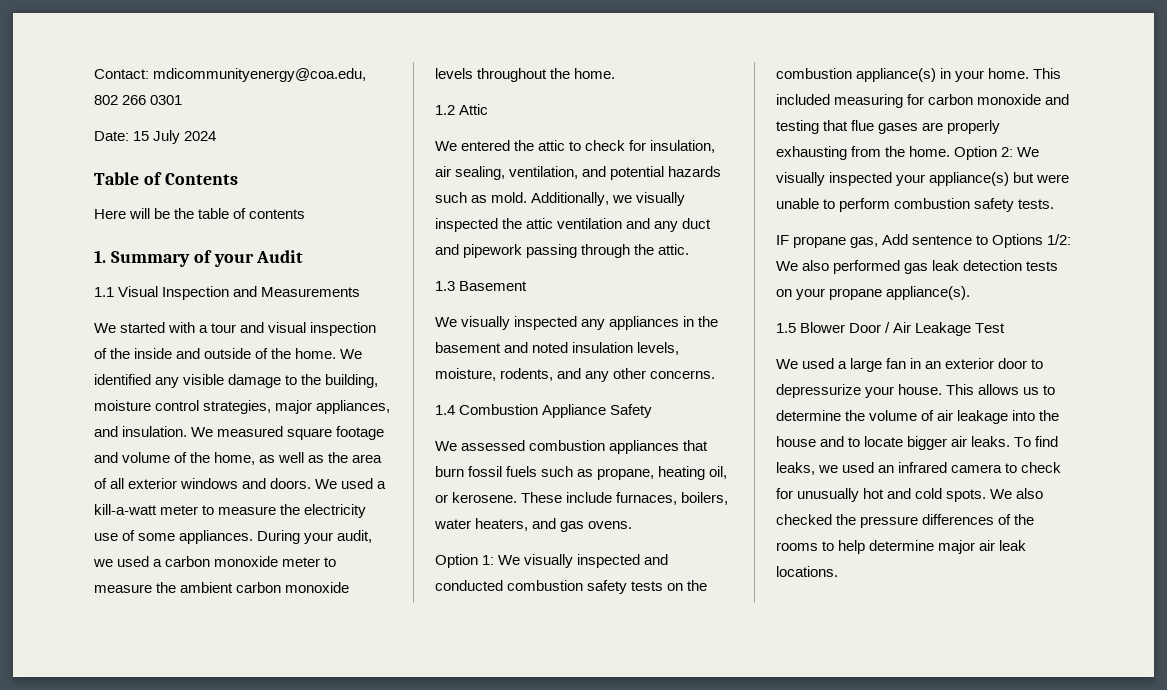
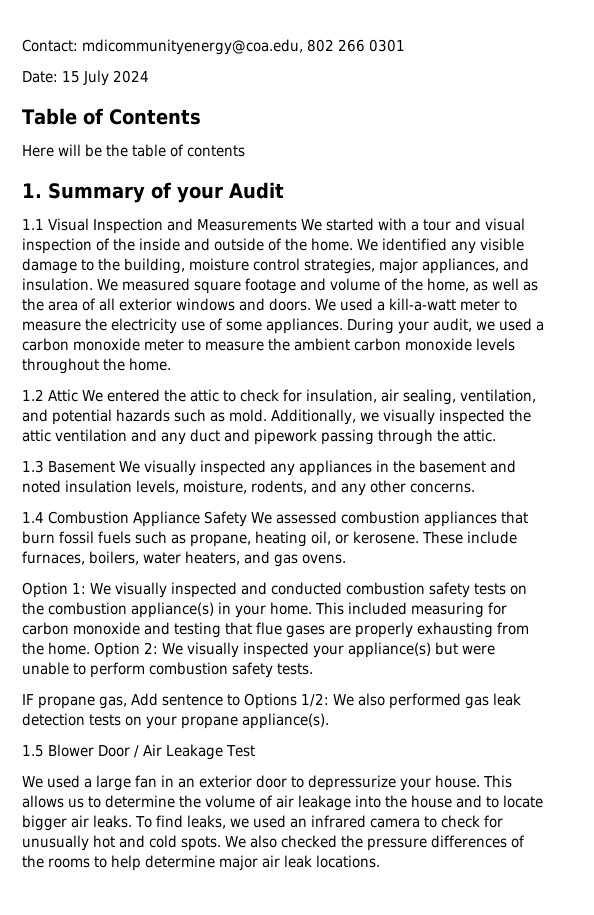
- 1.1 Visual Inspection and Measurements
- We started with a tour and visual inspection of the inside and outside of the home.
+ 1.1 Visual Inspection and Measurements We started with a tour and visual inspection of the inside and outside of the home.
- 1.2 Attic
- We entered the attic to check for insulation, air sealing, ventilation, and potential hazards such as mold.
+ 1.2 Attic We entered the attic to check for insulation, air sealing, ventilation, and potential hazards such as mold.
- 1.3 Basement
- We visually inspected any appliances in the basement and noted insulation levels, moisture, rodents, and any other concerns.
+ 1.3 Basement We visually inspected any appliances in the basement and noted insulation levels, moisture, rodents, and any other concerns.
- 1.4 Combustion Appliance Safety
- We assessed combustion appliances that burn fossil fuels such as propane, heating oil, or kerosene.
+ 1.4 Combustion Appliance Safety We assessed combustion appliances that burn fossil fuels such as propane, heating oil, or kerosene.

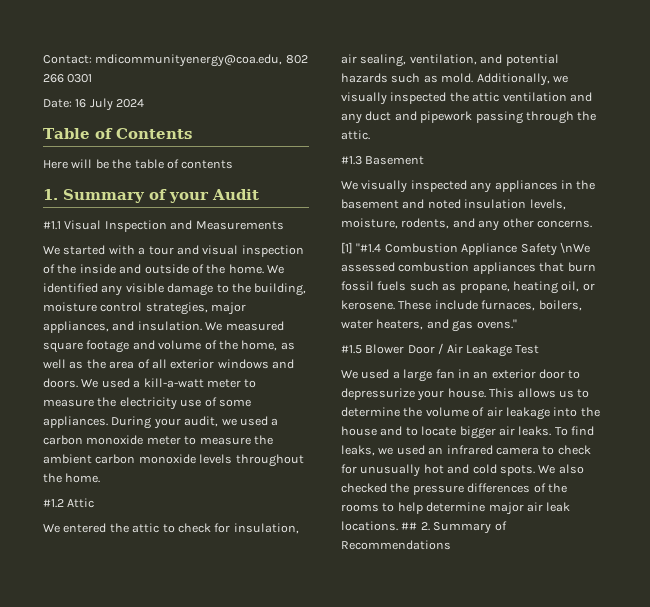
- Date: 15 July 2024
+ Date: 16 July 2024
- 1.1 Visual Inspection and Measurements We started with a tour and visual inspection of the inside and outside of the home.
+ #1.1 Visual Inspection and Measurements
+ We started with a tour and visual inspection of the inside and outside of the home.
- 1.2 Attic We entered the attic to check for insulation, air sealing, ventilation, and potential hazards such as mold.
+ #1.2 Attic
+ We entered the attic to check for insulation, air sealing, ventilation, and potential hazards such as mold.
- 1.3 Basement We visually inspected any appliances in the basement and noted insulation levels, moisture, rodents, and any other concerns.
+ #1.3 Basement
+ We visually inspected any appliances in the basement and noted insulation levels, moisture, rodents, and any other concerns.
- 1.4 Combustion Appliance Safety We assessed combustion appliances that burn fossil fuels such as propane, heating oil, or kerosene.
+ [1] "#1.4 Combustion Appliance Safety \nWe assessed combustion appliances that burn fossil fuels such as propane, heating oil, or kerosene.
- These include furnaces, boilers, water heaters, and gas ovens.
- Option 1: We visually inspected and conducted combustion safety tests on the combustion appliance(s) in your home. This included measuring for carbon monoxide and testing that flue gases are properly exhausting from the home. Option 2: We visually inspected your appliance(s) but were unable to perform combustion safety tests.
- IF propane gas, Add sentence to Options 1/2: We also performed gas leak detection tests on your propane appliance(s).
- 1.5 Blower Door / Air Leakage Test
+ These include furnaces, boilers, water heaters, and gas ovens."
+ #1.5 Blower Door / Air Leakage Test
+ ## 2. Summary of Recommendations

